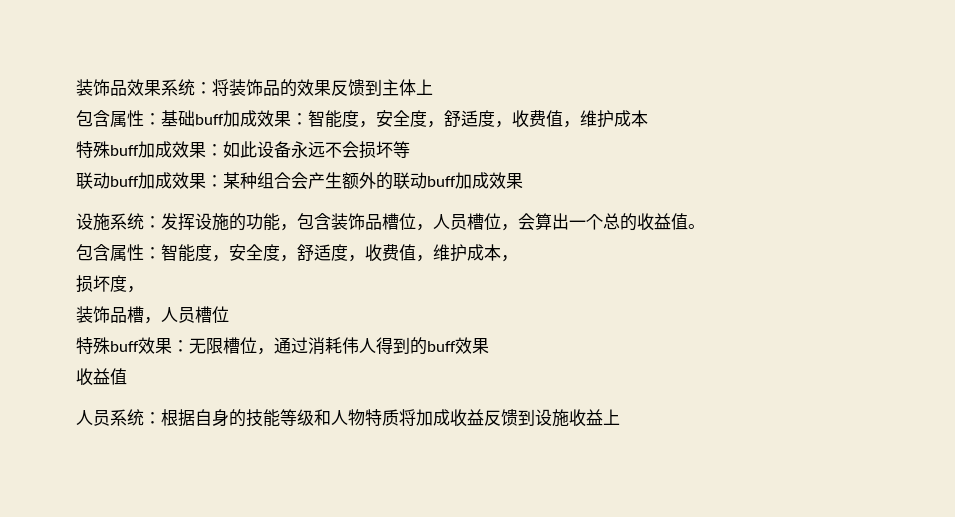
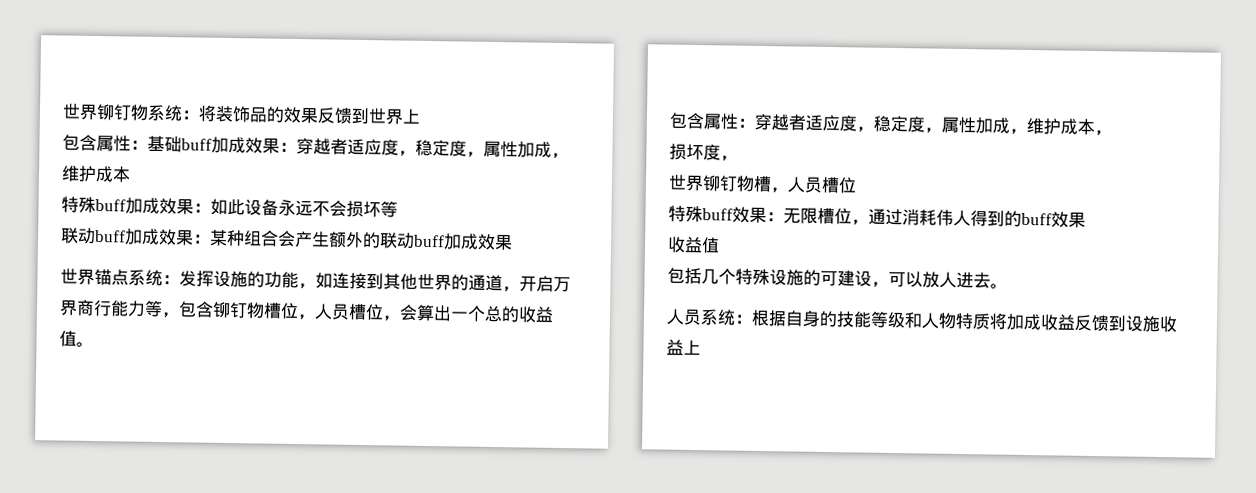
- 装饰品效果系统：将装饰品的效果反馈到主体上
+ 世界铆钉物系统：将装饰品的效果反馈到世界上
- 包含属性：基础buff加成效果：智能度，安全度，舒适度，收费值，维护成本
+ 包含属性：基础buff加成效果：穿越者适应度，稳定度，属性加成，维护成本
- 设施系统：发挥设施的功能，包含装饰品槽位，人员槽位，会算出一个总的收益值。
+ 世界锚点系统：发挥设施的功能，如连接到其他世界的通道，开启万界商行能力等，包含铆钉物槽位，人员槽位，会算出一个总的收益值。
- 包含属性：智能度，安全度，舒适度，收费值，维护成本，
+ 包含属性：穿越者适应度，稳定度，属性加成，维护成本，
- 装饰品槽，人员槽位
+ 世界铆钉物槽，人员槽位
+ 包括几个特殊设施的可建设，可以放人进去。

